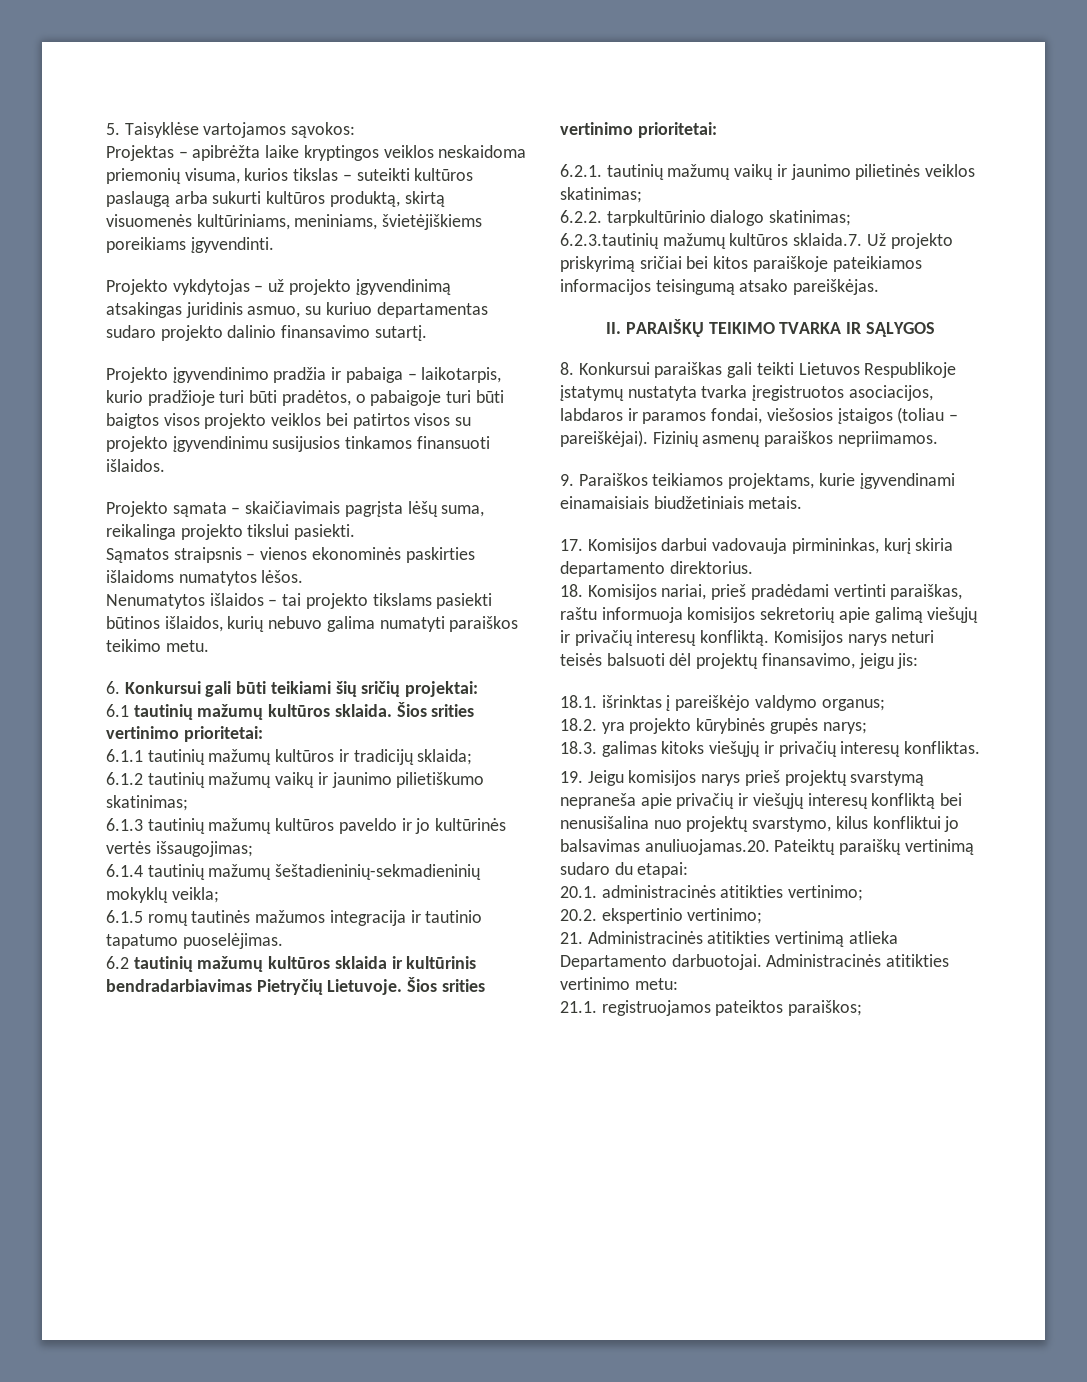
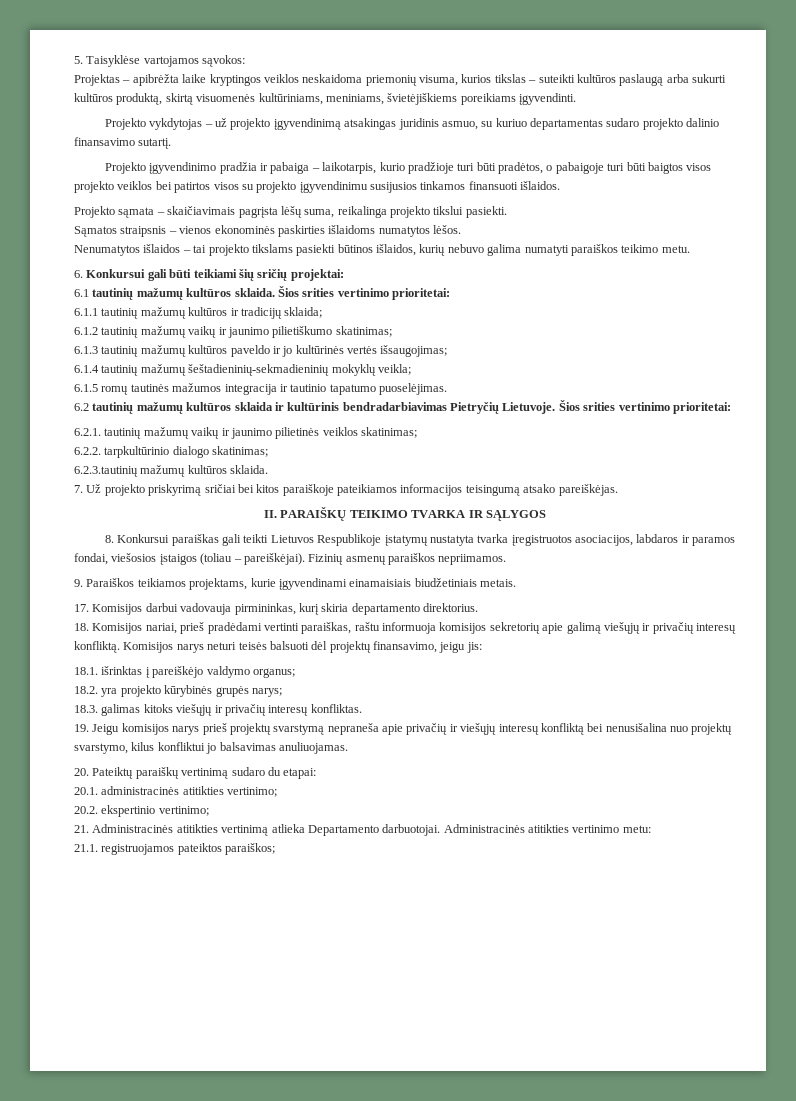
- 6.2.3.tautinių mažumų kultūros sklaida.7. Už projekto priskyrimą sričiai bei kitos paraiškoje pateikiamos informacijos teisingumą atsako pareiškėjas.
+ 6.2.3.tautinių mažumų kultūros sklaida.
+ 7. Už projekto priskyrimą sričiai bei kitos paraiškoje pateikiamos informacijos teisingumą atsako pareiškėjas.
- 19. Jeigu komisijos narys prieš projektų svarstymą nepraneša apie privačių ir viešųjų interesų konfliktą bei nenusišalina nuo projektų svarstymo, kilus konfliktui jo balsavimas anuliuojamas.20. Pateiktų paraiškų vertinimą sudaro du etapai:
+ 19. Jeigu komisijos narys prieš projektų svarstymą nepraneša apie privačių ir viešųjų interesų konfliktą bei nenusišalina nuo projektų svarstymo, kilus konfliktui jo balsavimas anuliuojamas.
+ 20. Pateiktų paraiškų vertinimą sudaro du etapai:

